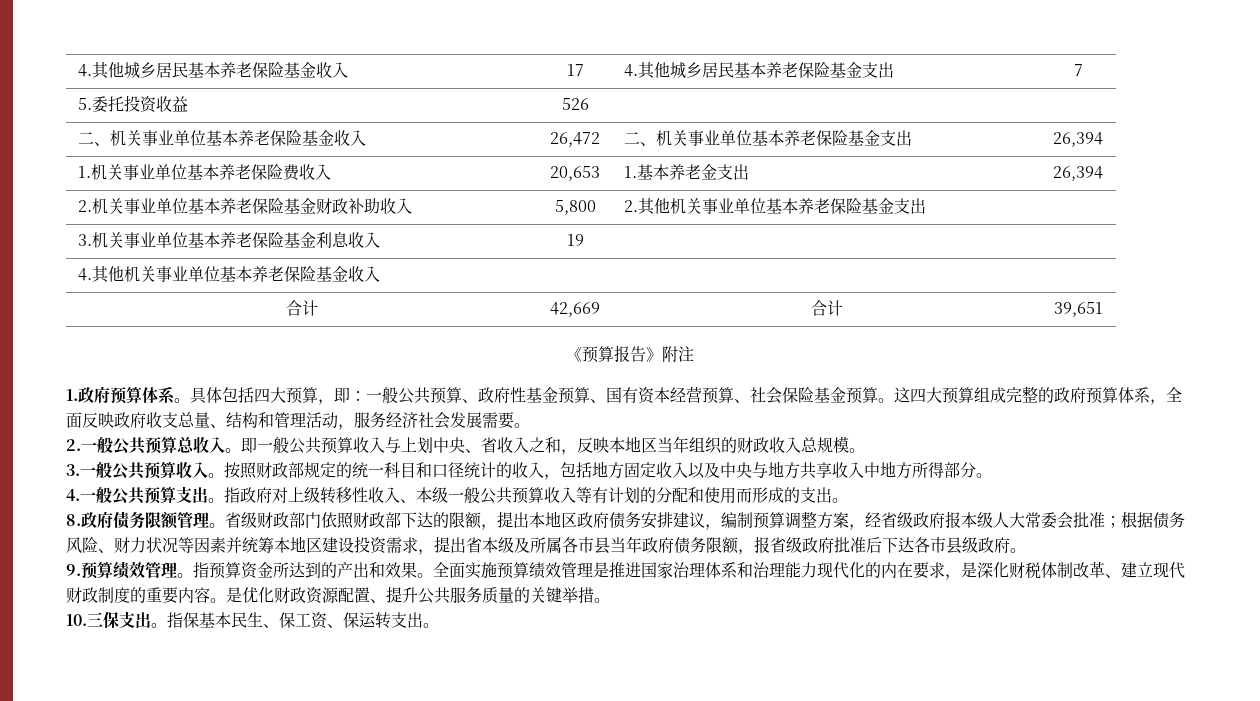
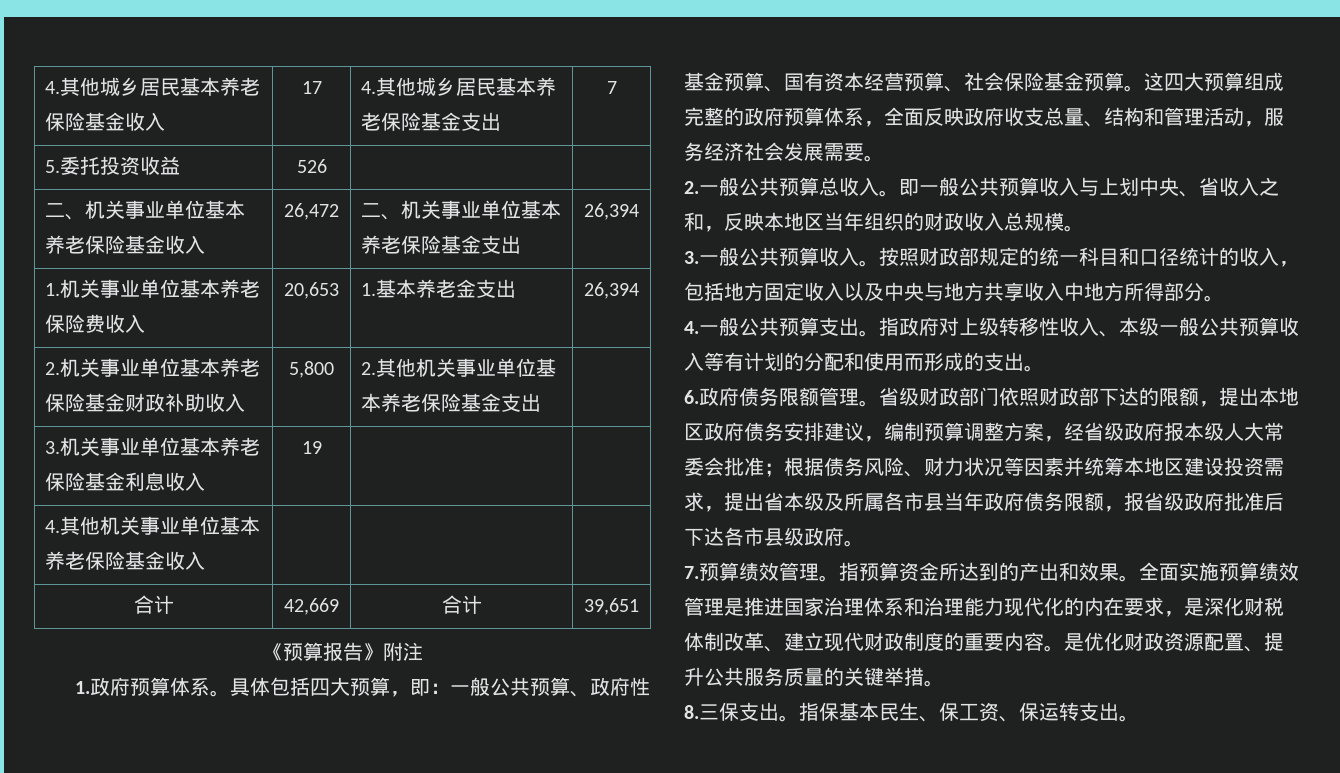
- 8.政府债务限额管理。
+ 6.政府债务限额管理。
- 9.预算绩效管理。
+ 7.预算绩效管理。
- 10.三保支出。
+ 8.三保支出。

